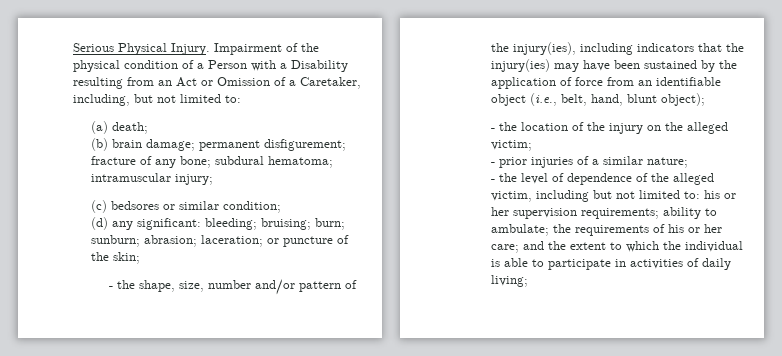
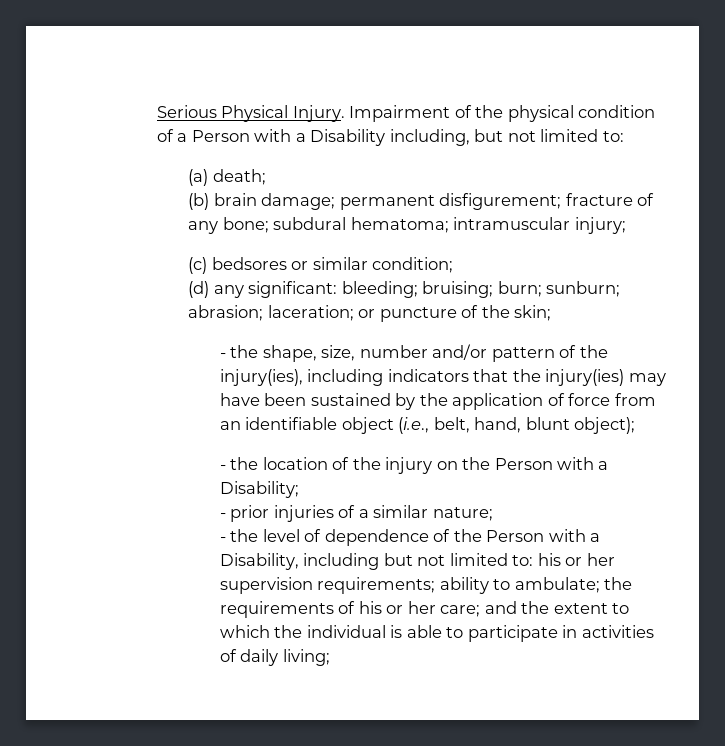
- Impairment of the physical condition of a Person with a Disability resulting from an Act or Omission of a Caretaker, including, but not limited to:
+ Impairment of the physical condition of a Person with a Disability including, but not limited to:
- - the location of the injury on the alleged victim;
+ - the location of the injury on the Person with a Disability;
- - the level of dependence of the alleged victim, including but not limited to: his or her supervision requirements; ability to ambulate; the requirements of his or her care; and the extent to which the individual is able to participate in activities of daily living;
+ - the level of dependence of the Person with a Disability, including but not limited to: his or her supervision requirements; ability to ambulate; the requirements of his or her care; and the extent to which the individual is able to participate in activities of daily living;

